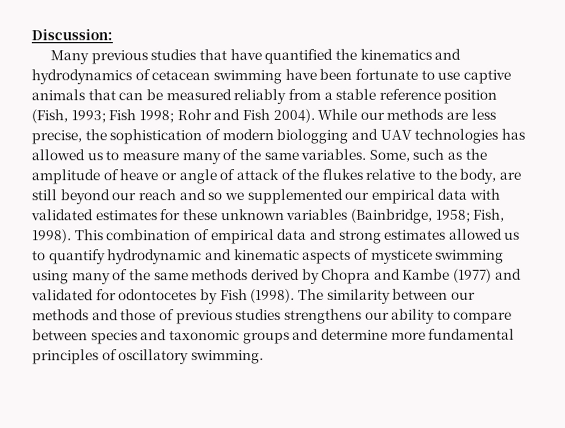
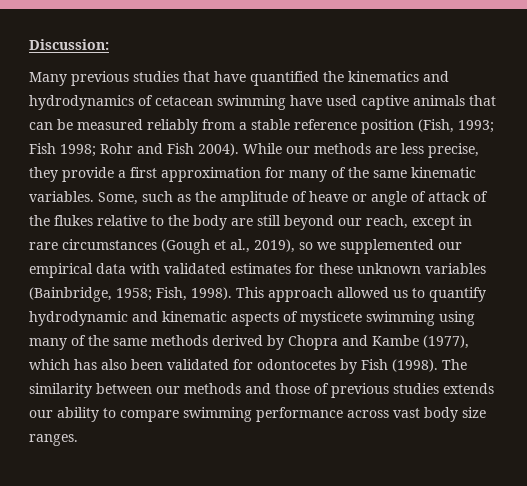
- Many previous studies that have quantified the kinematics and hydrodynamics of cetacean swimming have been fortunate to use captive animals that can be measured reliably from a stable reference position (Fish, 1993; Fish 1998; Rohr and Fish 2004).
+ Many previous studies that have quantified the kinematics and hydrodynamics of cetacean swimming have used captive animals that can be measured reliably from a stable reference position (Fish, 1993; Fish 1998; Rohr and Fish 2004).
- While our methods are less precise, the sophistication of modern biologging and UAV technologies has allowed us to measure many of the same variables.
+ While our methods are less precise, they provide a first approximation for many of the same kinematic variables.
- Some, such as the amplitude of heave or angle of attack of the flukes relative to the body, are still beyond our reach and so we supplemented our empirical data with validated estimates for these unknown variables (Bainbridge, 1958; Fish, 1998).
+ Some, such as the amplitude of heave or angle of attack of the flukes relative to the body are still beyond our reach, except in rare circumstances (Gough et al., 2019), so we supplemented our empirical data with validated estimates for these unknown variables (Bainbridge, 1958; Fish, 1998).
- This combination of empirical data and strong estimates allowed us to quantify hydrodynamic and kinematic aspects of mysticete swimming using many of the same methods derived by Chopra and Kambe (1977) and validated for odontocetes by Fish (1998).
+ This approach allowed us to quantify hydrodynamic and kinematic aspects of mysticete swimming using many of the same methods derived by Chopra and Kambe (1977), which has also been validated for odontocetes by Fish (1998).
- The similarity between our methods and those of previous studies strengthens our ability to compare between species and taxonomic groups and determine more fundamental principles of oscillatory swimming.
+ The similarity between our methods and those of previous studies extends our ability to compare swimming performance across vast body size ranges.

